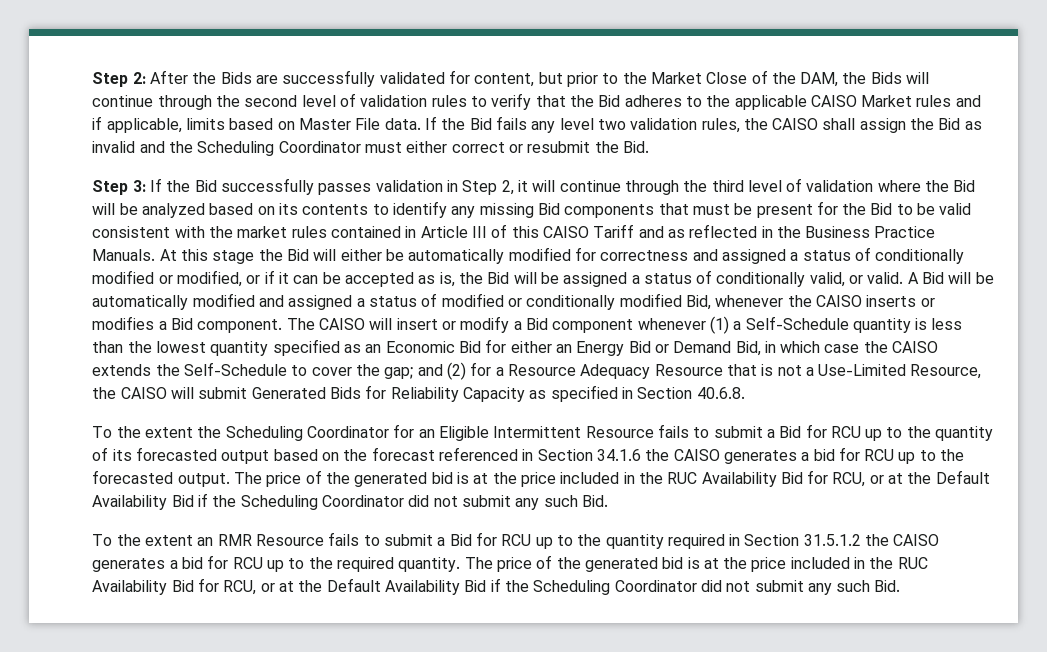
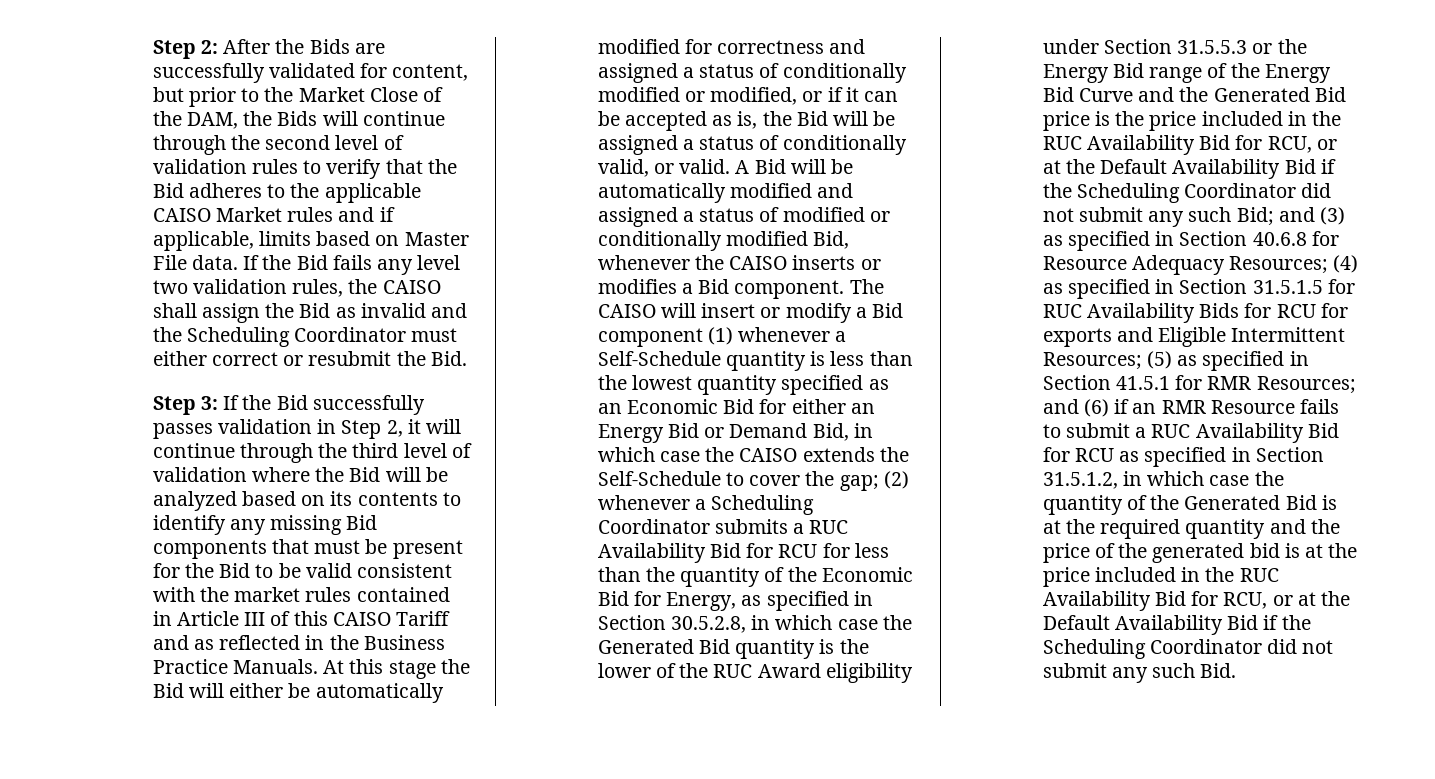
- The CAISO will insert or modify a Bid component whenever (1) a Self-Schedule quantity is less than the lowest quantity specified as an Economic Bid for either an Energy Bid or Demand Bid, in which case the CAISO extends the Self-Schedule to cover the gap;
+ The CAISO will insert or modify a Bid component (1) whenever a Self-Schedule quantity is less than the lowest quantity specified as an Economic Bid for either an Energy Bid or Demand Bid, in which case the CAISO extends the Self-Schedule to cover the gap;
- and (2) for a Resource Adequacy Resource that is not a Use-Limited Resource, the CAISO will submit Generated Bids for Reliability Capacity as specified in Section 40.6.8.
- To the extent the Scheduling Coordinator for an Eligible Intermittent Resource fails to submit a Bid for RCU up to the quantity of its forecasted output based on the forecast referenced in Section 34.1.6 the CAISO generates a bid for RCU up to the forecasted output. The price of the generated bid is at the price included in the RUC Availability Bid for RCU, or at the Default Availability Bid if the Scheduling Coordinator did not submit any such Bid.
+ (2) whenever a Scheduling Coordinator submits a RUC Availability Bid for RCU for less than the quantity of the Economic Bid for Energy, as specified in Section 30.5.2.8, in which case the Generated Bid quantity is the lower of the RUC Award eligibility under Section 31.5.5.3 or the Energy Bid range of the Energy Bid Curve and the Generated Bid price is the price included in the RUC Availability Bid for RCU, or at the Default Availability Bid if the Scheduling Coordinator did not submit any such Bid; and (3) as specified in Section 40.6.8 for Resource Adequacy Resources; (4) as specified in Section 31.5.1.5 for RUC Availability Bids for RCU for exports and Eligible Intermittent Resources; (5) as specified in Section 41.5.1 for RMR Resources; and (6) if an RMR Resource fails to submit a RUC Availability Bid for RCU as specified in Section 31.5.1.2, in which case the quantity of the Generated Bid is at the required quantity and the price of the generated bid is at the price included in the RUC Availability Bid for RCU, or at the Default Availability Bid if the Scheduling Coordinator did not submit any such Bid.
- To the extent an RMR Resource fails to submit a Bid for RCU up to the quantity required in Section 31.5.1.2 the CAISO generates a bid for RCU up to the required quantity. The price of the generated bid is at the price included in the RUC Availability Bid for RCU, or at the Default Availability Bid if the Scheduling Coordinator did not submit any such Bid.

